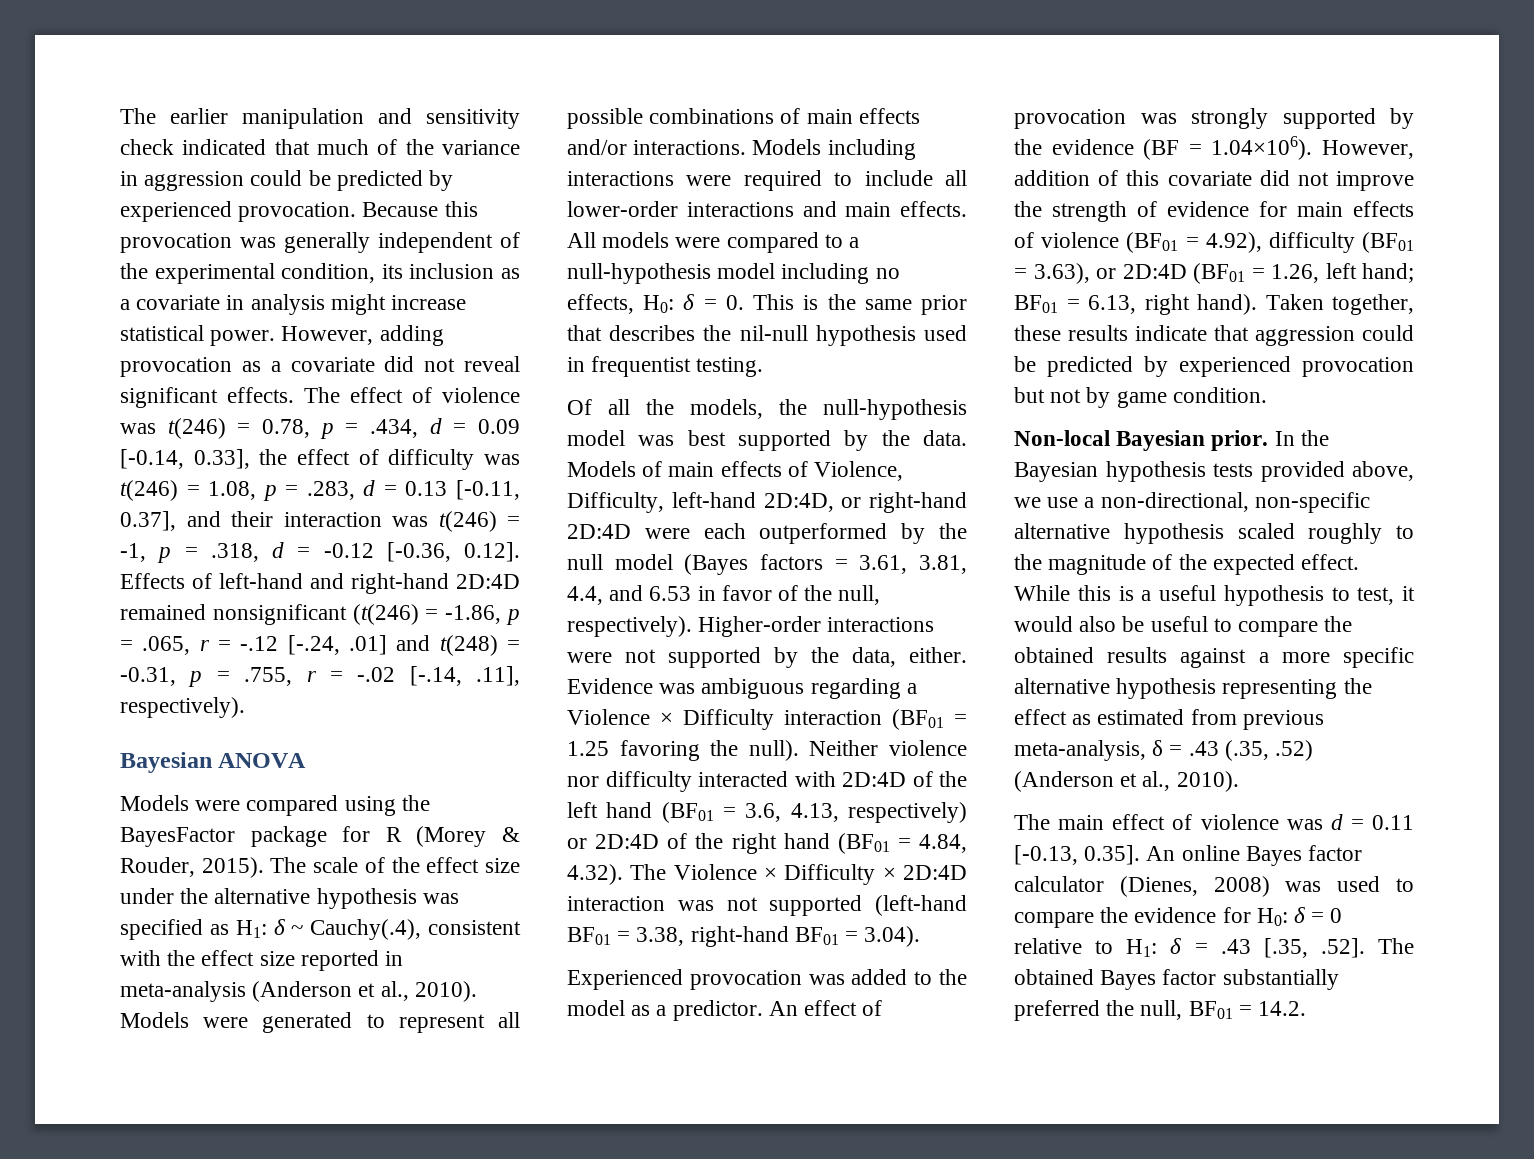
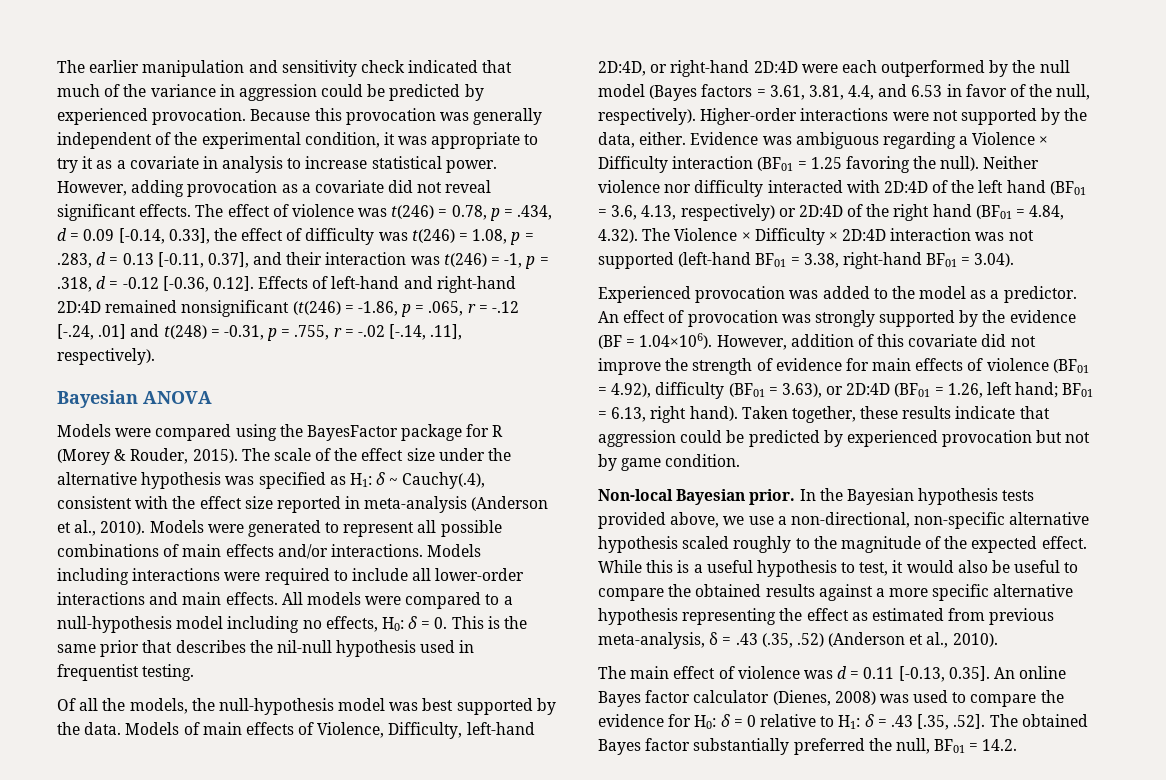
- Because this provocation was generally independent of the experimental condition, its inclusion as a covariate in analysis might increase statistical power.
+ Because this provocation was generally independent of the experimental condition, it was appropriate to try it as a covariate in analysis to increase statistical power.

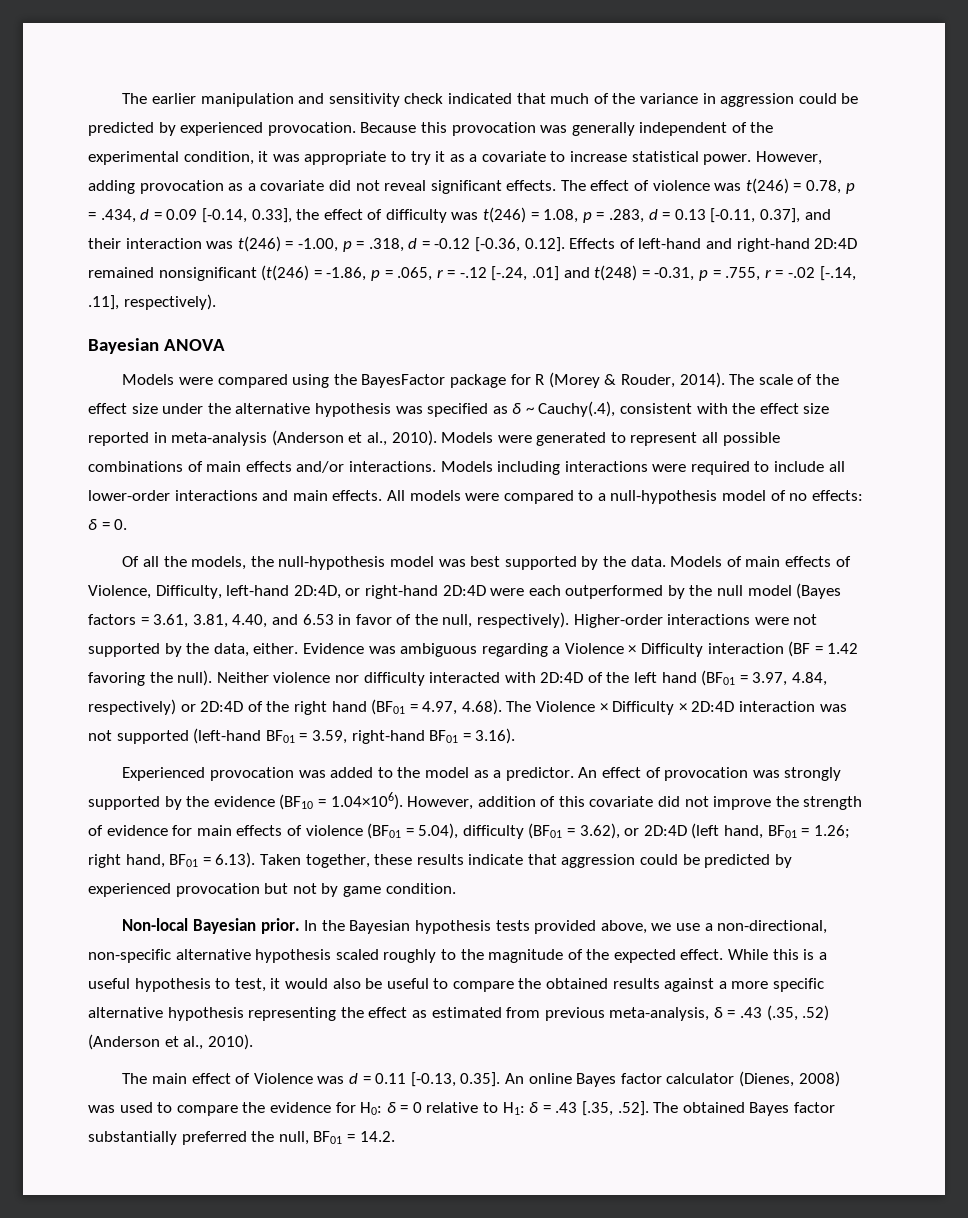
- Because this provocation was generally independent of the experimental condition, it was appropriate to try it as a covariate in analysis to increase statistical power.
+ Because this provocation was generally independent of the experimental condition, it was appropriate to try it as a covariate to increase statistical power.
- The effect of violence was t(246) = 0.78, p = .434, d = 0.09 [-0.14, 0.33], the effect of difficulty was t(246) = 1.08, p = .283, d = 0.13 [-0.11, 0.37], and their interaction was t(246) = -1, p = .318, d = -0.12 [-0.36, 0.12]. Effects of left-hand and right-hand 2D:4D remained nonsignificant (t(246) = -1.86, p = .065, r = -.12 [-.24, .01] and t(248) = -0.31, p = .755, r = -.02 [-.14, .11], respectively).
+ The effect of violence was t(246) = 0.78, p = .434, d = 0.09 [-0.14, 0.33], the effect of difficulty was t(246) = 1.08, p = .283, d = 0.13 [-0.11, 0.37], and their interaction was t(246) = -1.00, p = .318, d = -0.12 [-0.36, 0.12]. Effects of left-hand and right-hand 2D:4D remained nonsignificant (t(246) = -1.86, p = .065, r = -.12 [-.24, .01] and t(248) = -0.31, p = .755, r = -.02 [-.14, .11], respectively).
- Models were compared using the BayesFactor package for R (Morey & Rouder, 2015).
+ Models were compared using the BayesFactor package for R (Morey & Rouder, 2014).
- The scale of the effect size under the alternative hypothesis was specified as H1: δ ~ Cauchy(.4), consistent with the effect size reported in meta-analysis (Anderson et al., 2010).
+ The scale of the effect size under the alternative hypothesis was specified as δ ~ Cauchy(.4), consistent with the effect size reported in meta-analysis (Anderson et al., 2010).
- All models were compared to a null-hypothesis model including no effects, H0: δ = 0. This is the same prior that describes the nil-null hypothesis used in frequentist testing.
+ All models were compared to a null-hypothesis model of no effects: δ = 0.
- Models of main effects of Violence, Difficulty, left-hand 2D:4D, or right-hand 2D:4D were each outperformed by the null model (Bayes factors = 3.61, 3.81, 4.4, and 6.53 in favor of the null, respectively).
+ Models of main effects of Violence, Difficulty, left-hand 2D:4D, or right-hand 2D:4D were each outperformed by the null model (Bayes factors = 3.61, 3.81, 4.40, and 6.53 in favor of the null, respectively).
- Evidence was ambiguous regarding a Violence × Difficulty interaction (BF01 = 1.25 favoring the null).
+ Evidence was ambiguous regarding a Violence × Difficulty interaction (BF = 1.42 favoring the null).
- Neither violence nor difficulty interacted with 2D:4D of the left hand (BF01 = 3.6, 4.13, respectively) or 2D:4D of the right hand (BF01 = 4.84, 4.32). The Violence × Difficulty × 2D:4D interaction was not supported (left-hand BF01 = 3.38, right-hand BF01 = 3.04).
+ Neither violence nor difficulty interacted with 2D:4D of the left hand (BF01 = 3.97, 4.84, respectively) or 2D:4D of the right hand (BF01 = 4.97, 4.68). The Violence × Difficulty × 2D:4D interaction was not supported (left-hand BF01 = 3.59, right-hand BF01 = 3.16).
- An effect of provocation was strongly supported by the evidence (BF = 1.04×106). However, addition of this covariate did not improve the strength of evidence for main effects of violence (BF01 = 4.92), difficulty (BF01 = 3.63), or 2D:4D (BF01 = 1.26, left hand; BF01 = 6.13, right hand). Taken together, these results indicate that aggression could be predicted by experienced provocation but not by game condition.
+ An effect of provocation was strongly supported by the evidence (BF10 = 1.04×106). However, addition of this covariate did not improve the strength of evidence for main effects of violence (BF01 = 5.04), difficulty (BF01 = 3.62), or 2D:4D (left hand, BF01 = 1.26; right hand, BF01 = 6.13). Taken together, these results indicate that aggression could be predicted by experienced provocation but not by game condition.
- The main effect of violence was d = 0.11 [-0.13, 0.35]. An online Bayes factor calculator (Dienes, 2008) was used to compare the evidence for H0: δ = 0 relative to H1: δ = .43 [.35, .52]. The obtained Bayes factor substantially preferred the null, BF01 = 14.2.
+ The main effect of Violence was d = 0.11 [-0.13, 0.35]. An online Bayes factor calculator (Dienes, 2008) was used to compare the evidence for H0: δ = 0 relative to H1: δ = .43 [.35, .52]. The obtained Bayes factor substantially preferred the null, BF01 = 14.2.

